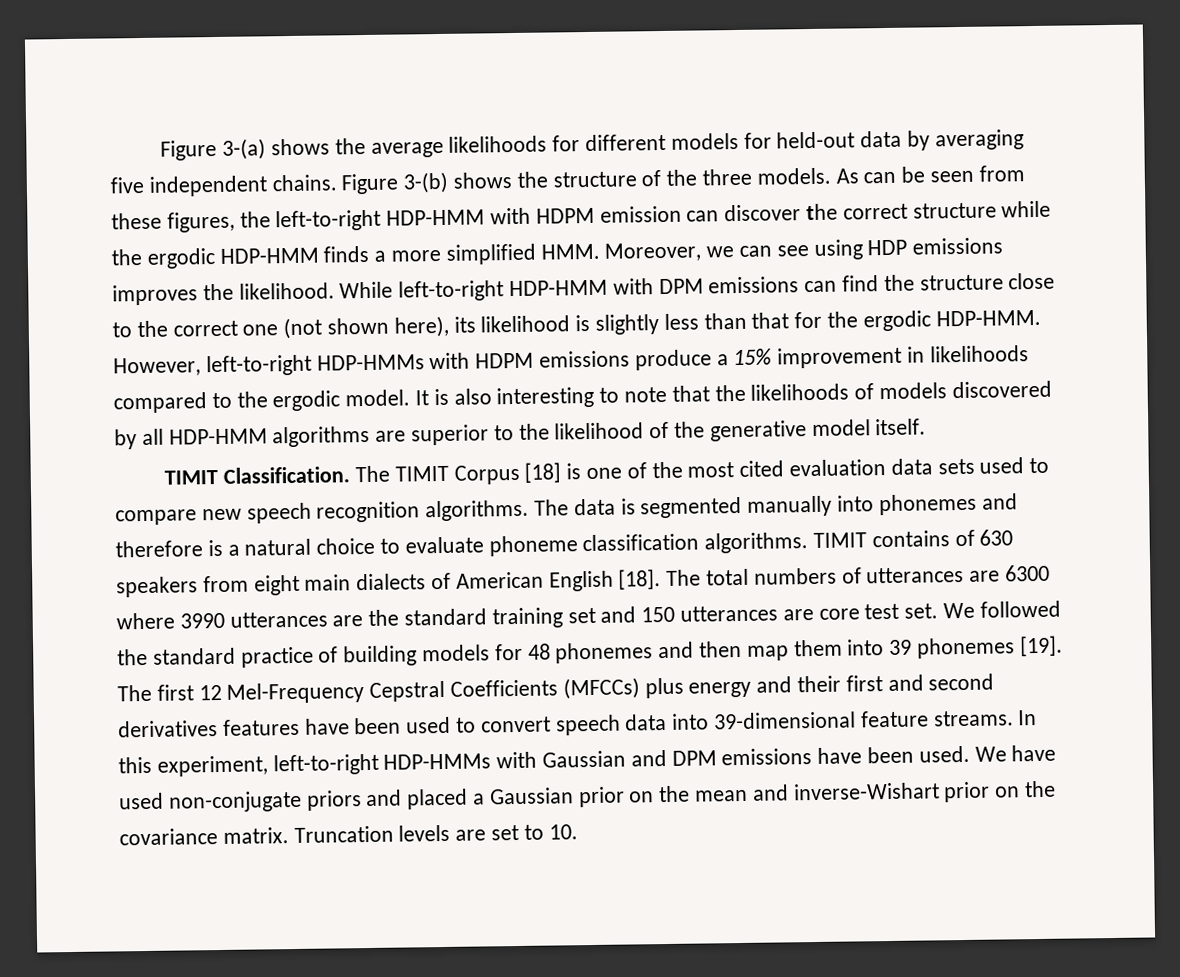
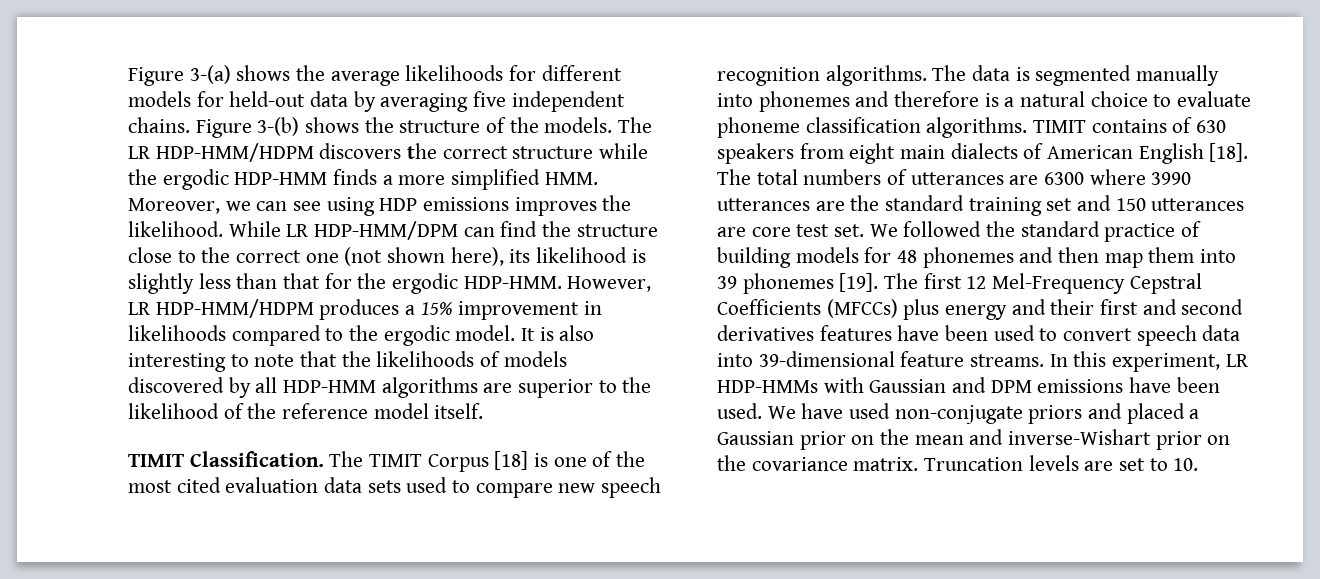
- Figure 3-(b) shows the structure of the three models. As can be seen from these figures, the left-to-right HDP-HMM with HDPM emission can discover the correct structure while the ergodic HDP-HMM finds a more simplified HMM. Moreover, we can see using HDP emissions improves the likelihood.
+ Figure 3-(b) shows the structure of the models. The LR HDP-HMM/HDPM discovers the correct structure while the ergodic HDP-HMM finds a more simplified HMM. Moreover, we can see using HDP emissions improves the likelihood.
- While left-to-right HDP-HMM with DPM emissions can find the structure close to the correct one (not shown here), its likelihood is slightly less than that for the ergodic HDP-HMM.
+ While LR HDP-HMM/DPM can find the structure close to the correct one (not shown here), its likelihood is slightly less than that for the ergodic HDP-HMM.
- However, left-to-right HDP-HMMs with HDPM emissions produce a 15% improvement in likelihoods compared to the ergodic model.
+ However, LR HDP-HMM/HDPM produces a 15% improvement in likelihoods compared to the ergodic model.
- It is also interesting to note that the likelihoods of models discovered by all HDP-HMM algorithms are superior to the likelihood of the generative model itself.
+ It is also interesting to note that the likelihoods of models discovered by all HDP-HMM algorithms are superior to the likelihood of the reference model itself.
- In this experiment, left-to-right HDP-HMMs with Gaussian and DPM emissions have been used.
+ In this experiment, LR HDP-HMMs with Gaussian and DPM emissions have been used.

